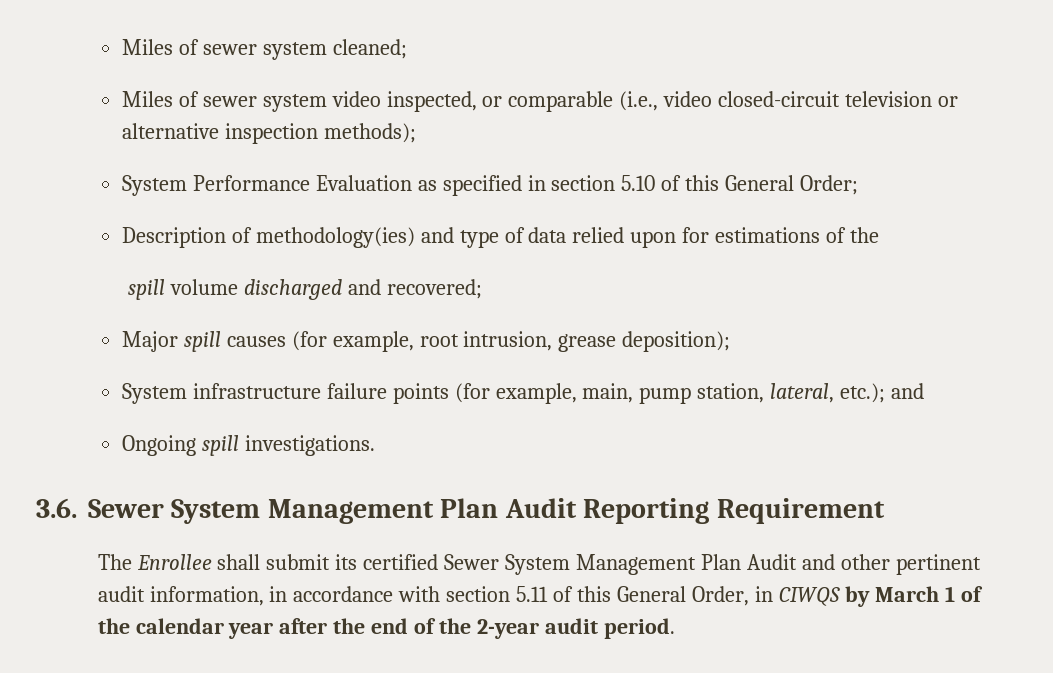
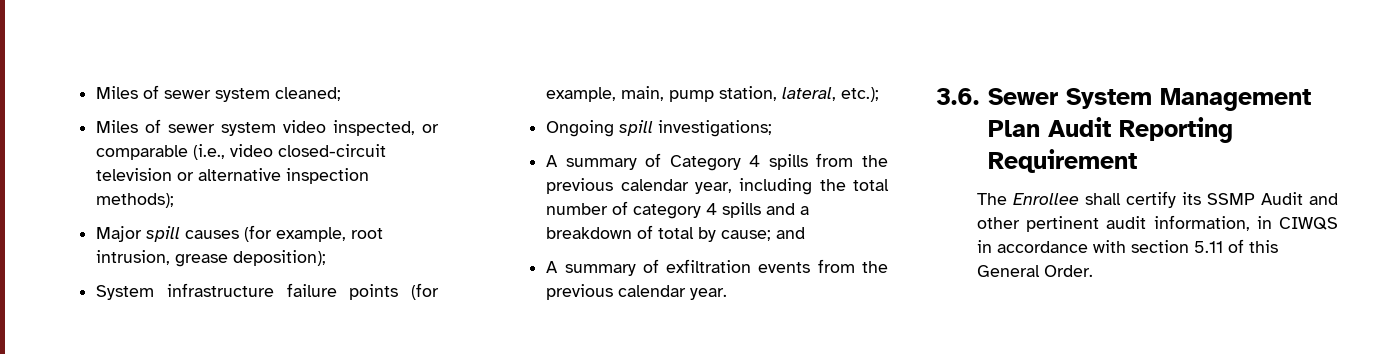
- System Performance Evaluation as specified in section 5.10 of this General Order;
- Description of methodology(ies) and type of data relied upon for estimations of the
- spill volume discharged and recovered;
- System infrastructure failure points (for example, main, pump station, lateral, etc.); and
+ System infrastructure failure points (for example, main, pump station, lateral, etc.);
- Ongoing spill investigations.
+ Ongoing spill investigations;
+ A summary of Category 4 spills from the previous calendar year, including the total number of category 4 spills and a breakdown of total by cause; and
+ A summary of exfiltration events from the previous calendar year.
- The Enrollee shall submit its certified Sewer System Management Plan Audit and other pertinent audit information, in accordance with section 5.11 of this General Order, in CIWQS by March 1 of the calendar year after the end of the 2-year audit period.
+ The Enrollee shall certify its SSMP Audit and other pertinent audit information, in CIWQS in accordance with section 5.11 of this General Order.

